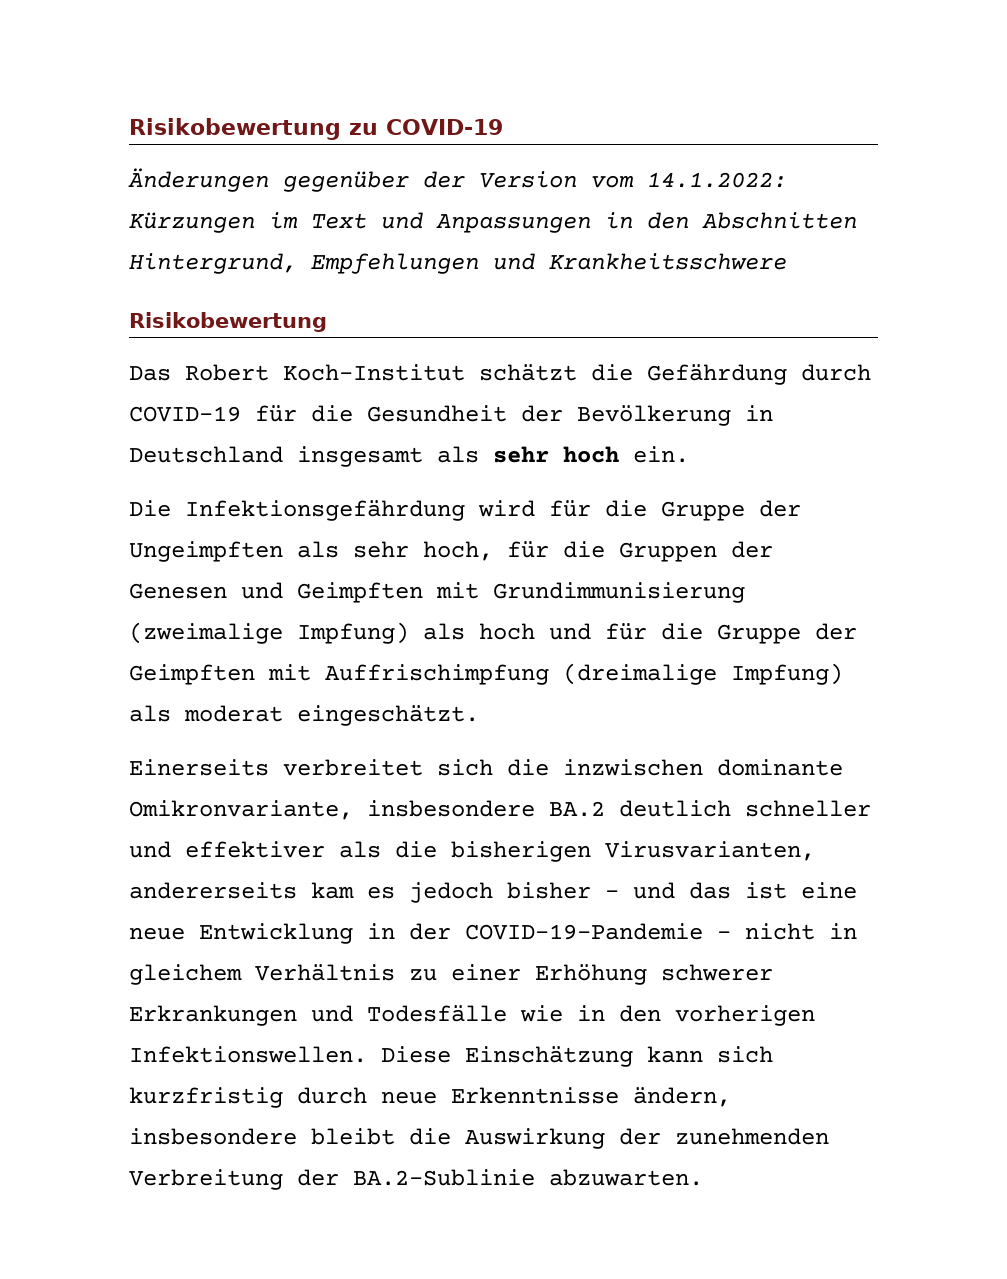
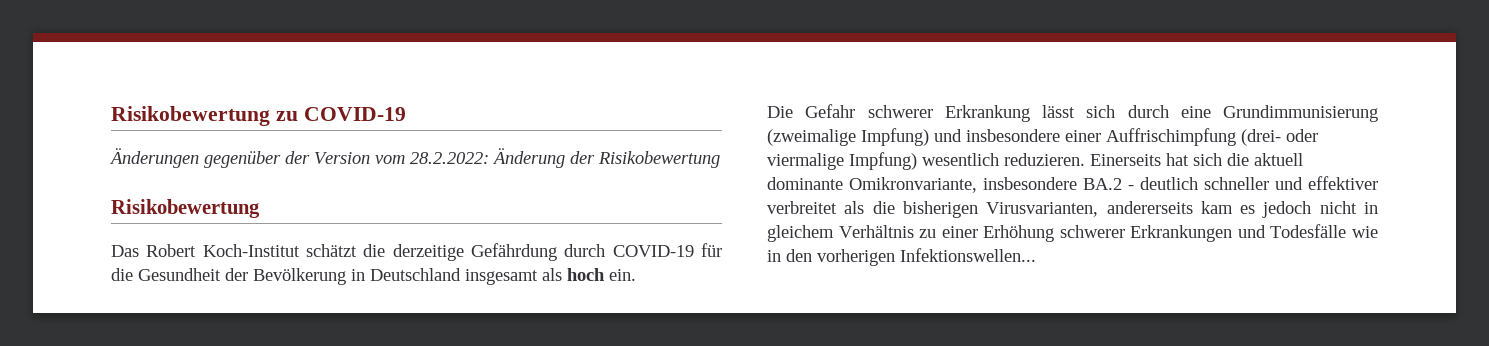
- Änderungen gegenüber der Version vom 14.1.2022: Kürzungen im Text und Anpassungen in den Abschnitten Hintergrund, Empfehlungen und Krankheitsschwere
+ Änderungen gegenüber der Version vom 28.2.2022: Änderung der Risikobewertung
- Das Robert Koch-Institut schätzt die Gefährdung durch COVID-19 für die Gesundheit der Bevölkerung in Deutschland insgesamt als sehr hoch ein.
+ Das Robert Koch-Institut schätzt die derzeitige Gefährdung durch COVID-19 für die Gesundheit der Bevölkerung in Deutschland insgesamt als hoch ein.
- Die Infektionsgefährdung wird für die Gruppe der Ungeimpften als sehr hoch, für die Gruppen der Genesen und Geimpften mit Grundimmunisierung (zweimalige Impfung) als hoch und für die Gruppe der Geimpften mit Auffrischimpfung (dreimalige Impfung) als moderat eingeschätzt.
- Einerseits verbreitet sich die inzwischen dominante Omikronvariante, insbesondere BA.2 deutlich schneller und effektiver als die bisherigen Virusvarianten, andererseits kam es jedoch bisher - und das ist eine neue Entwicklung in der COVID-19-Pandemie - nicht in gleichem Verhältnis zu einer Erhöhung schwerer Erkrankungen und Todesfälle wie in den vorherigen Infektionswellen. Diese Einschätzung kann sich kurzfristig durch neue Erkenntnisse ändern, insbesondere bleibt die Auswirkung der zunehmenden Verbreitung der BA.2-Sublinie abzuwarten.
+ Die Gefahr schwerer Erkrankung lässt sich durch eine Grundimmunisierung (zweimalige Impfung) und insbesondere einer Auffrischimpfung (drei- oder viermalige Impfung) wesentlich reduzieren. Einerseits hat sich die aktuell dominante Omikronvariante, insbesondere BA.2 - deutlich schneller und effektiver verbreitet als die bisherigen Virusvarianten, andererseits kam es jedoch nicht in gleichem Verhältnis zu einer Erhöhung schwerer Erkrankungen und Todesfälle wie in den vorherigen Infektionswellen...

